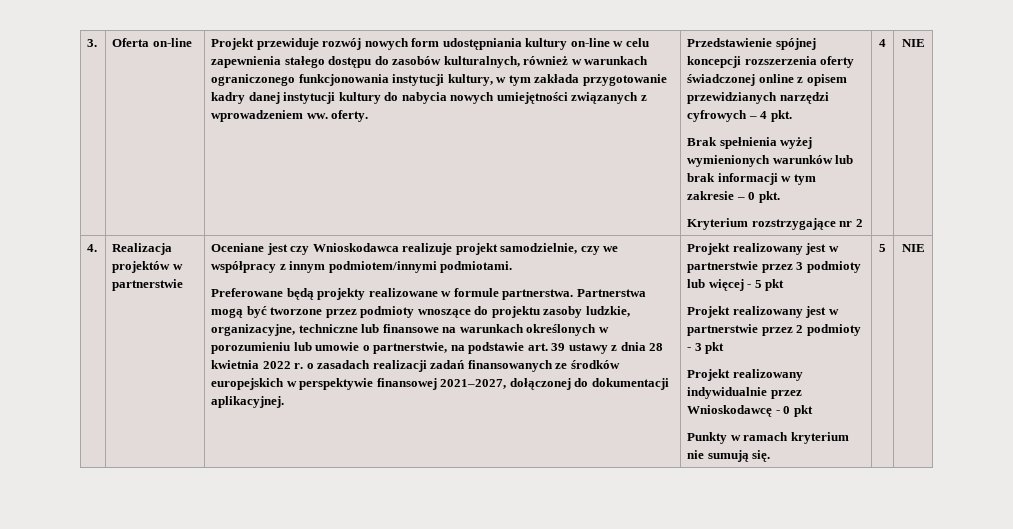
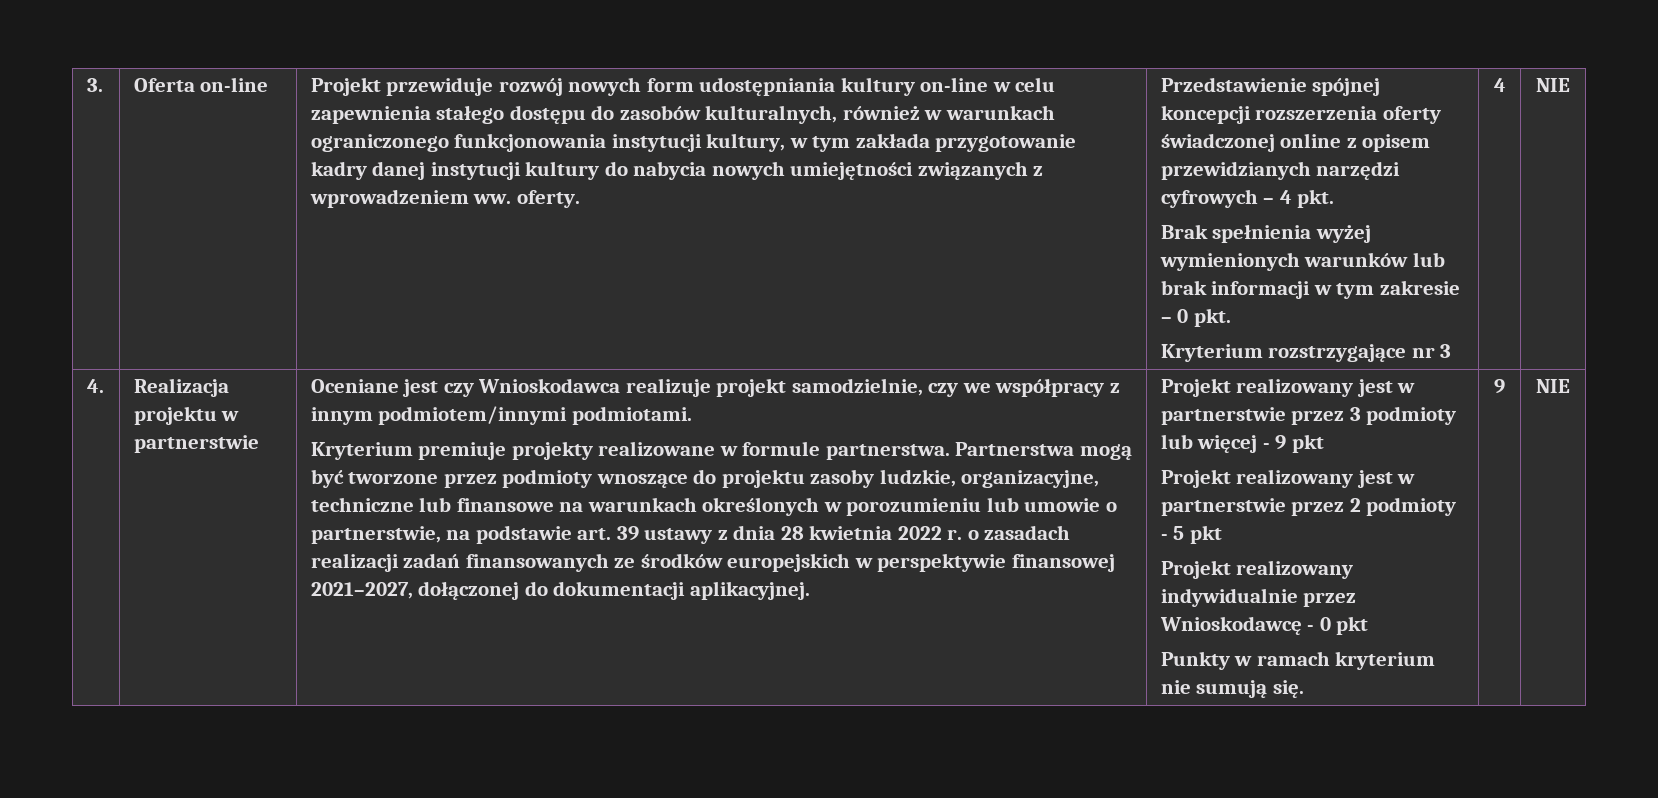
- Kryterium rozstrzygające nr 2
+ Kryterium rozstrzygające nr 3
- Realizacja projektów w partnerstwie
+ Realizacja projektu w partnerstwie
- Preferowane będą projekty realizowane w formule partnerstwa.
+ Kryterium premiuje projekty realizowane w formule partnerstwa.
- Projekt realizowany jest w partnerstwie przez 3 podmioty lub więcej - 5 pkt
+ Projekt realizowany jest w partnerstwie przez 3 podmioty lub więcej - 9 pkt
- Projekt realizowany jest w partnerstwie przez 2 podmioty - 3 pkt
+ Projekt realizowany jest w partnerstwie przez 2 podmioty - 5 pkt
- Punkty w ramach kryterium nie sumują się. | 5
+ Punkty w ramach kryterium nie sumują się. | 9

